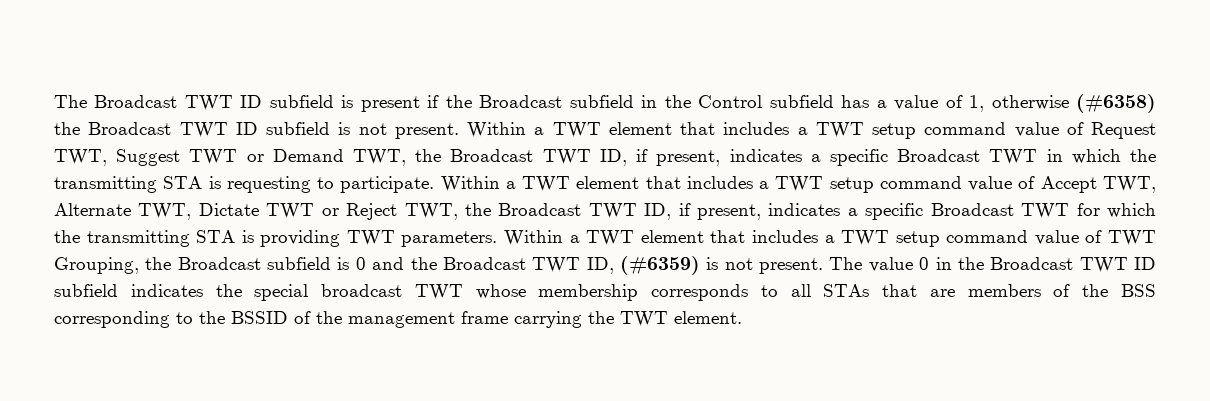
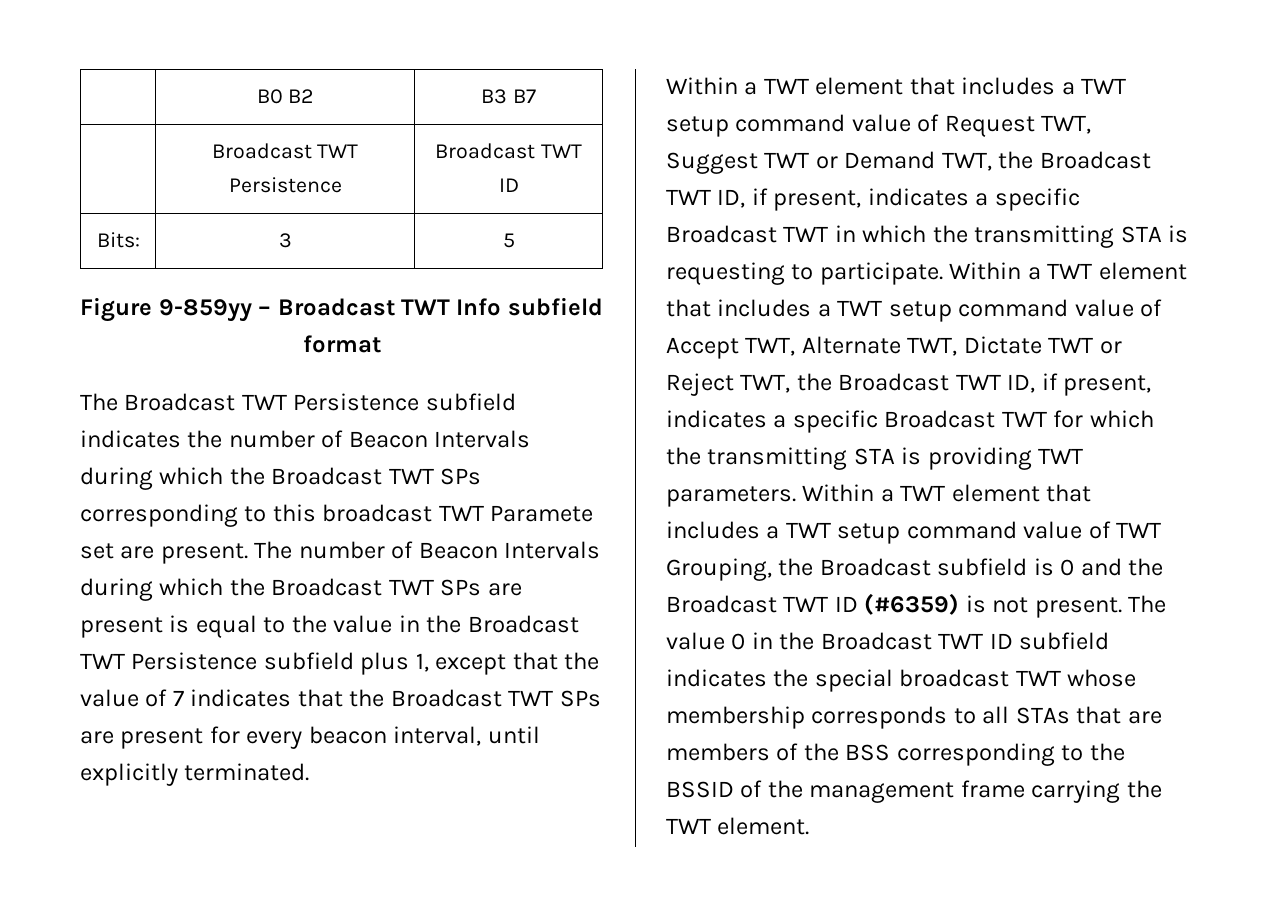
- The Broadcast TWT ID subfield is present if the Broadcast subfield in the Control subfield has a value of 1, otherwise (#6358) the Broadcast TWT ID subfield is not present. Within a TWT element that includes a TWT setup command value of Request TWT, Suggest TWT or Demand TWT, the Broadcast TWT ID, if present, indicates a specific Broadcast TWT in which the transmitting STA is requesting to participate.
+ | B0 B2 | B3 B7
+ | Broadcast TWT Persistence | Broadcast TWT ID
+ Bits: | 3 | 5
+ Figure 9-859yy – Broadcast TWT Info subfield format
+ The Broadcast TWT Persistence subfield indicates the number of Beacon Intervals during which the Broadcast TWT SPs corresponding to this broadcast TWT Paramete set are present. The number of Beacon Intervals during which the Broadcast TWT SPs are present is equal to the value in the Broadcast TWT Persistence subfield plus 1, except that the value of 7 indicates that the Broadcast TWT SPs are present for every beacon interval, until explicitly terminated.
+ Within a TWT element that includes a TWT setup command value of Request TWT, Suggest TWT or Demand TWT, the Broadcast TWT ID, if present, indicates a specific Broadcast TWT in which the transmitting STA is requesting to participate.
- Within a TWT element that includes a TWT setup command value of TWT Grouping, the Broadcast subfield is 0 and the Broadcast TWT ID, (#6359) is not present.
+ Within a TWT element that includes a TWT setup command value of TWT Grouping, the Broadcast subfield is 0 and the Broadcast TWT ID (#6359) is not present.

